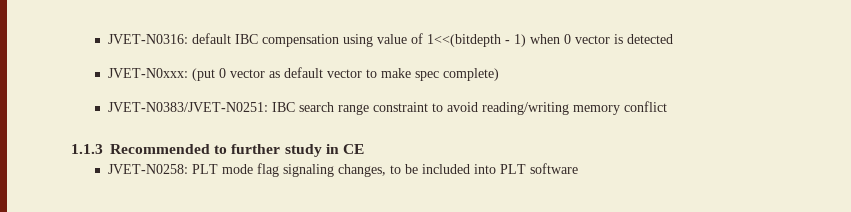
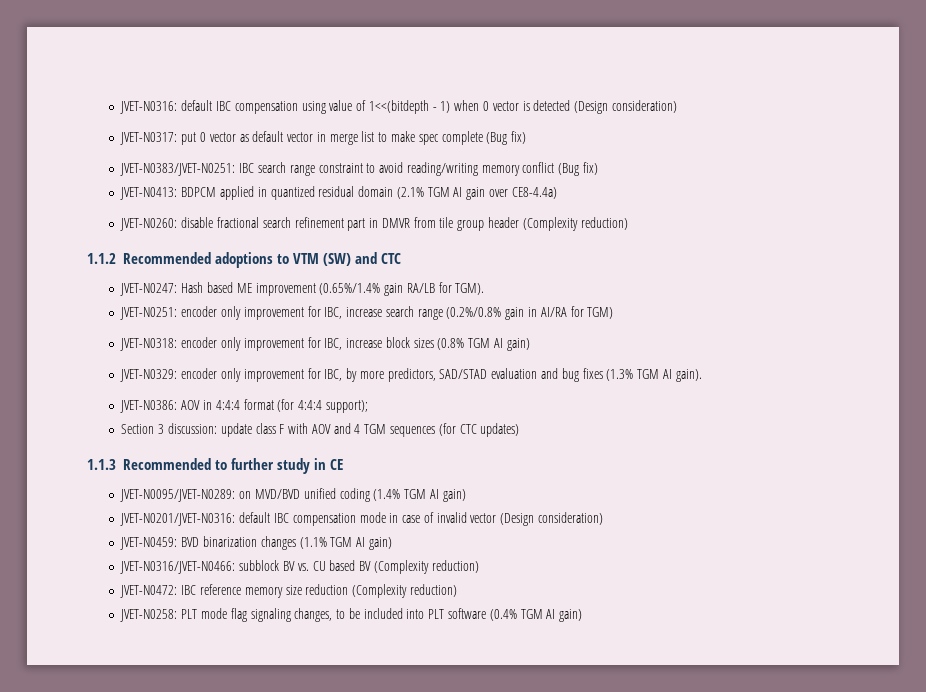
- JVET-N0316: default IBC compensation using value of 1<<(bitdepth - 1) when 0 vector is detected
- JVET-N0xxx: (put 0 vector as default vector to make spec complete)
+ JVET-N0316: default IBC compensation using value of 1<<(bitdepth - 1) when 0 vector is detected (Design consideration)
+ JVET-N0317: put 0 vector as default vector in merge list to make spec complete (Bug fix)
- JVET-N0383/JVET-N0251: IBC search range constraint to avoid reading/writing memory conflict
+ JVET-N0383/JVET-N0251: IBC search range constraint to avoid reading/writing memory conflict (Bug fix)
+ JVET-N0413: BDPCM applied in quantized residual domain (2.1% TGM AI gain over CE8-4.4a)
+ JVET-N0260: disable fractional search refinement part in DMVR from tile group header (Complexity reduction)
+ 1.1.2 Recommended adoptions to VTM (SW) and CTC
+ JVET-N0247: Hash based ME improvement (0.65%/1.4% gain RA/LB for TGM).
+ JVET-N0251: encoder only improvement for IBC, increase search range (0.2%/0.8% gain in AI/RA for TGM)
+ JVET-N0318: encoder only improvement for IBC, increase block sizes (0.8% TGM AI gain)
+ JVET-N0329: encoder only improvement for IBC, by more predictors, SAD/STAD evaluation and bug fixes (1.3% TGM AI gain).
+ JVET-N0386: AOV in 4:4:4 format (for 4:4:4 support);
+ Section 3 discussion: update class F with AOV and 4 TGM sequences (for CTC updates)
+ JVET-N0095/JVET-N0289: on MVD/BVD unified coding (1.4% TGM AI gain)
+ JVET-N0201/JVET-N0316: default IBC compensation mode in case of invalid vector (Design consideration)
+ JVET-N0459: BVD binarization changes (1.1% TGM AI gain)
+ JVET-N0316/JVET-N0466: subblock BV vs. CU based BV (Complexity reduction)
+ JVET-N0472: IBC reference memory size reduction (Complexity reduction)
- JVET-N0258: PLT mode flag signaling changes, to be included into PLT software
+ JVET-N0258: PLT mode flag signaling changes, to be included into PLT software (0.4% TGM AI gain)

